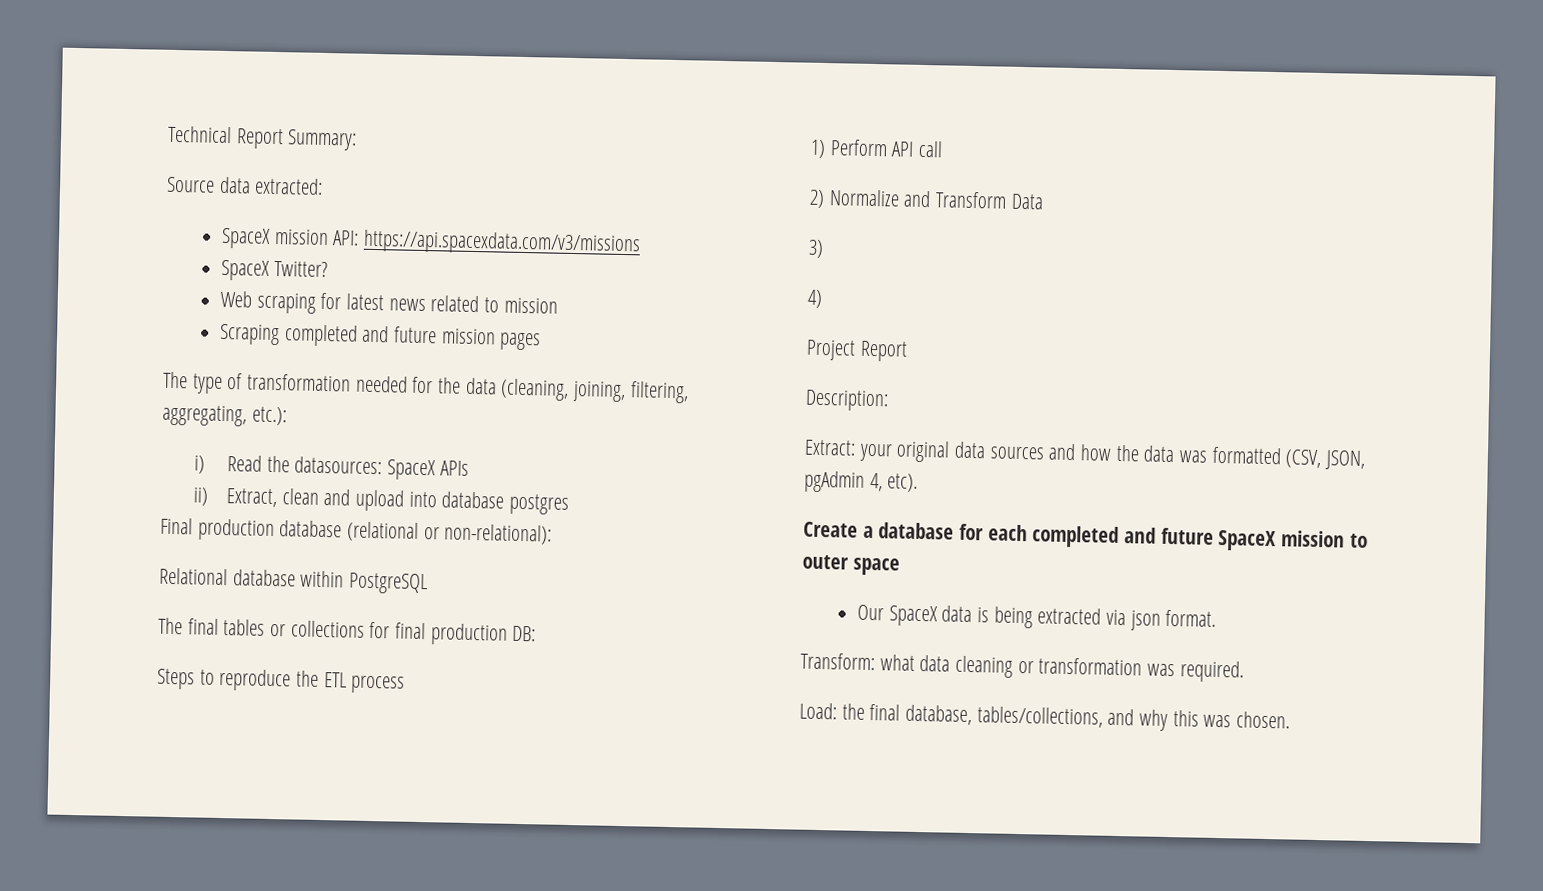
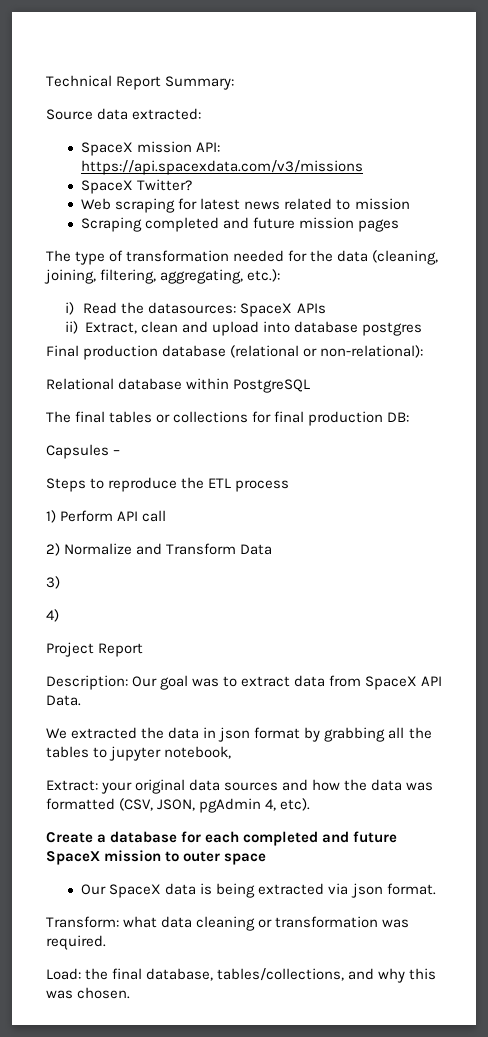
+ Capsules –
- Description:
+ Description: Our goal was to extract data from SpaceX API Data.
+ We extracted the data in json format by grabbing all the tables to jupyter notebook,

